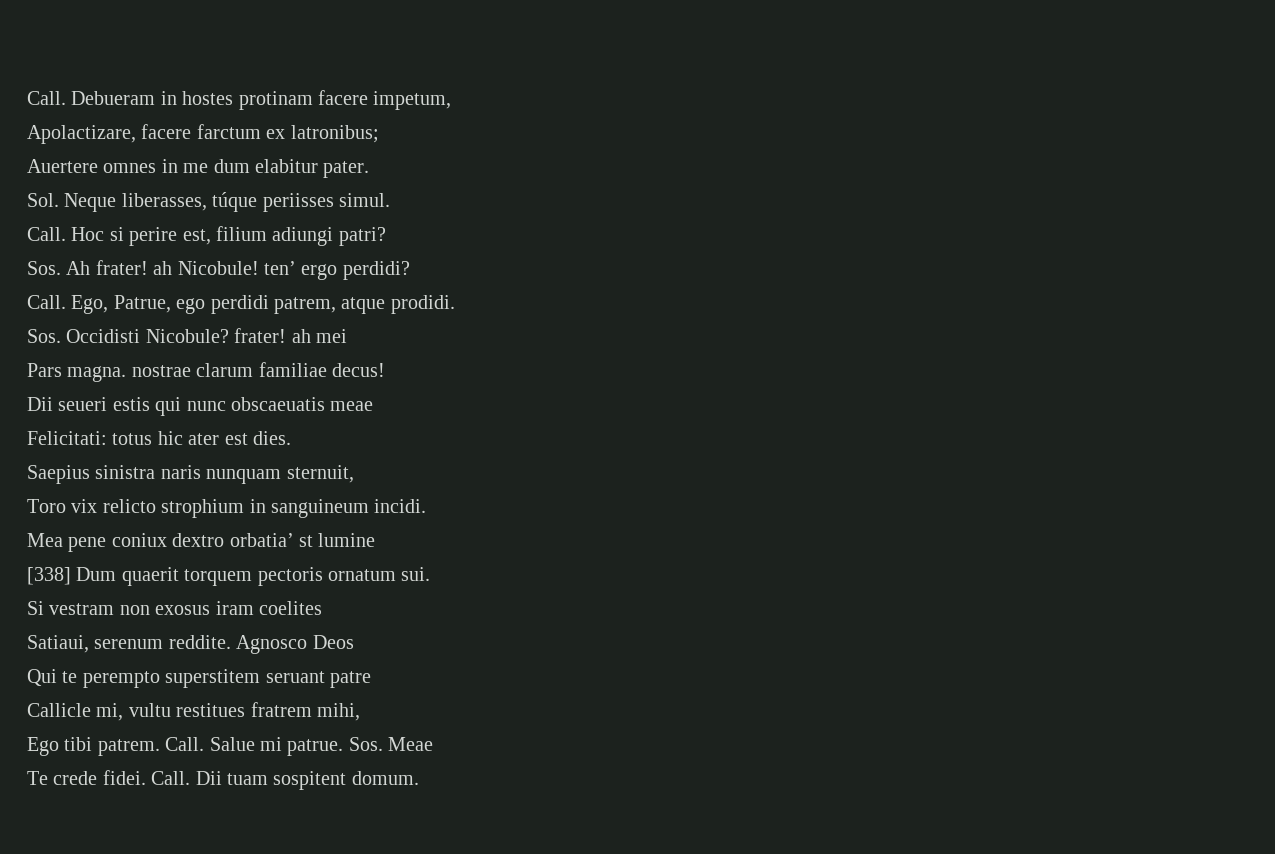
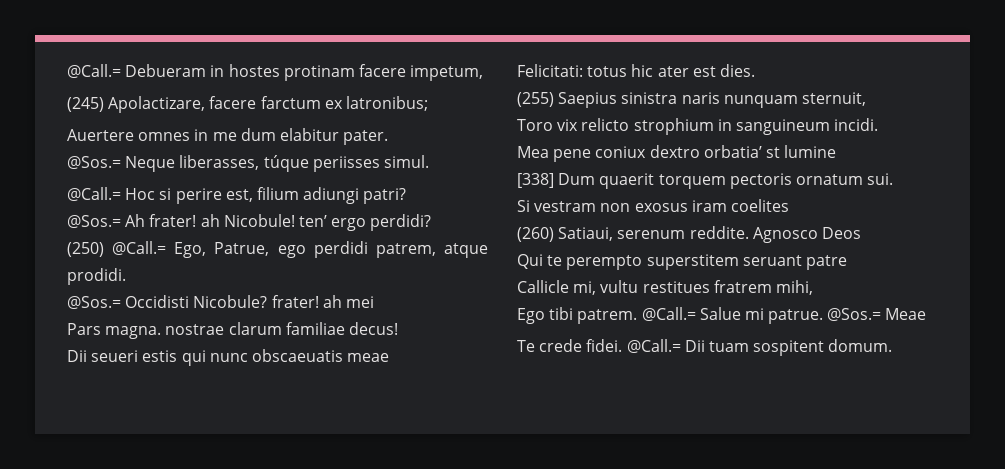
- Call. Debueram in hostes protinam facere impetum,
+ @Call.= Debueram in hostes protinam facere impetum,
- Apolactizare, facere farctum ex latronibus;
+ (245) Apolactizare, facere farctum ex latronibus;
- Sol. Neque liberasses, túque periisses simul.
+ @Sos.= Neque liberasses, túque periisses simul.
- Call. Hoc si perire est, filium adiungi patri?
+ @Call.= Hoc si perire est, filium adiungi patri?
- Sos. Ah frater! ah Nicobule! ten’ ergo perdidi?
+ @Sos.= Ah frater! ah Nicobule! ten’ ergo perdidi?
- Call. Ego, Patrue, ego perdidi patrem, atque prodidi.
+ (250) @Call.= Ego, Patrue, ego perdidi patrem, atque prodidi.
- Sos. Occidisti Nicobule? frater! ah mei
+ @Sos.= Occidisti Nicobule? frater! ah mei
- Saepius sinistra naris nunquam sternuit,
+ (255) Saepius sinistra naris nunquam sternuit,
- Satiaui, serenum reddite.
+ (260) Satiaui, serenum reddite.
- Call. Salue mi patrue.
+ @Call.= Salue mi patrue.
- Sos. Meae
+ @Sos.= Meae
- Call. Dii tuam sospitent domum.
+ @Call.= Dii tuam sospitent domum.

